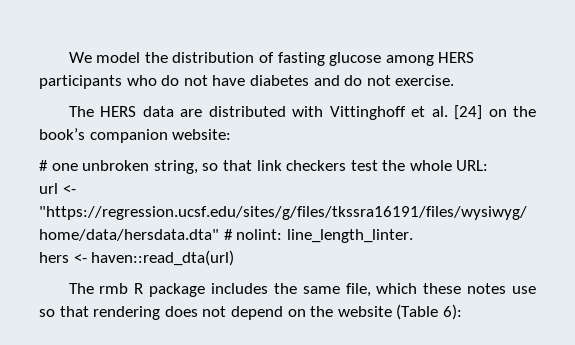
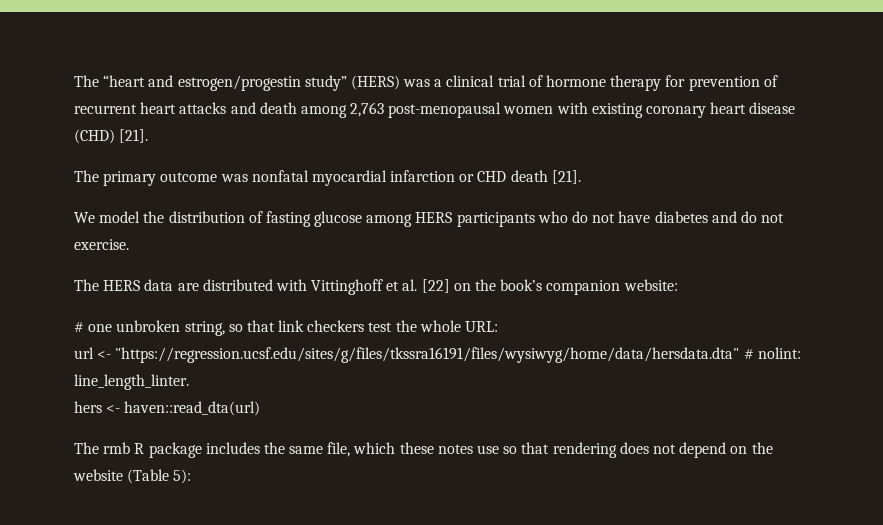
+ The “heart and estrogen/progestin study” (HERS) was a clinical trial of hormone therapy for prevention of recurrent heart attacks and death among 2,763 post-menopausal women with existing coronary heart disease (CHD) [21].
+ The primary outcome was nonfatal myocardial infarction or CHD death [21].
- The HERS data are distributed with Vittinghoff et al. [24] on the book’s companion website:
+ The HERS data are distributed with Vittinghoff et al. [22] on the book’s companion website:
- The rmb R package includes the same file, which these notes use so that rendering does not depend on the website (Table 6):
+ The rmb R package includes the same file, which these notes use so that rendering does not depend on the website (Table 5):

